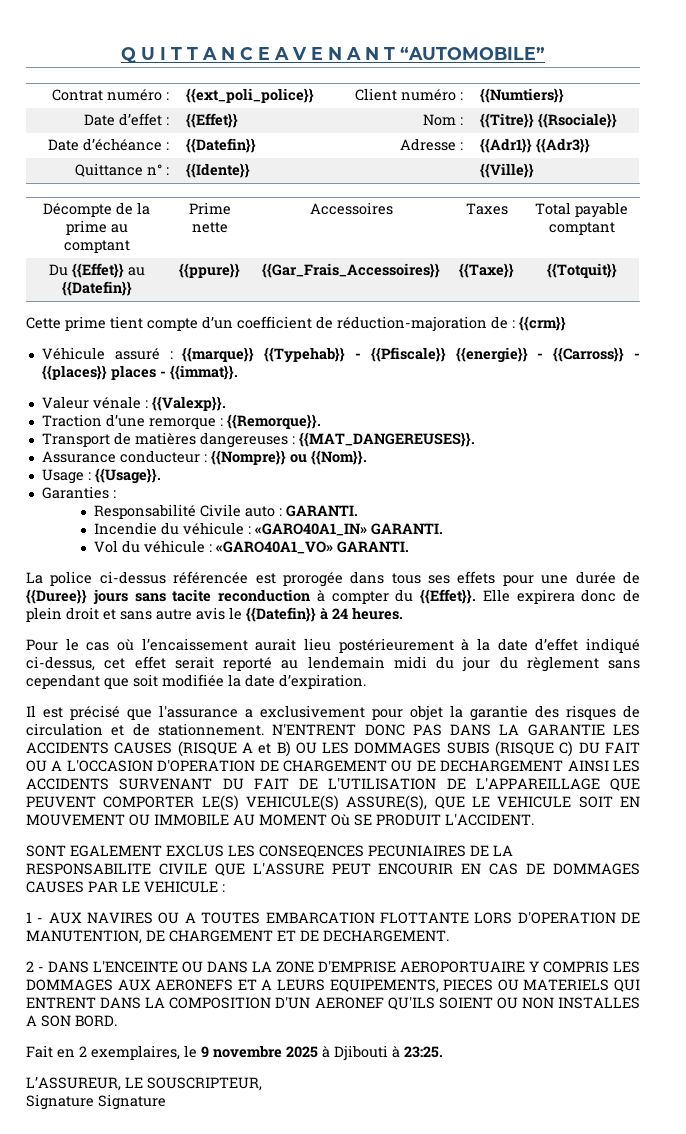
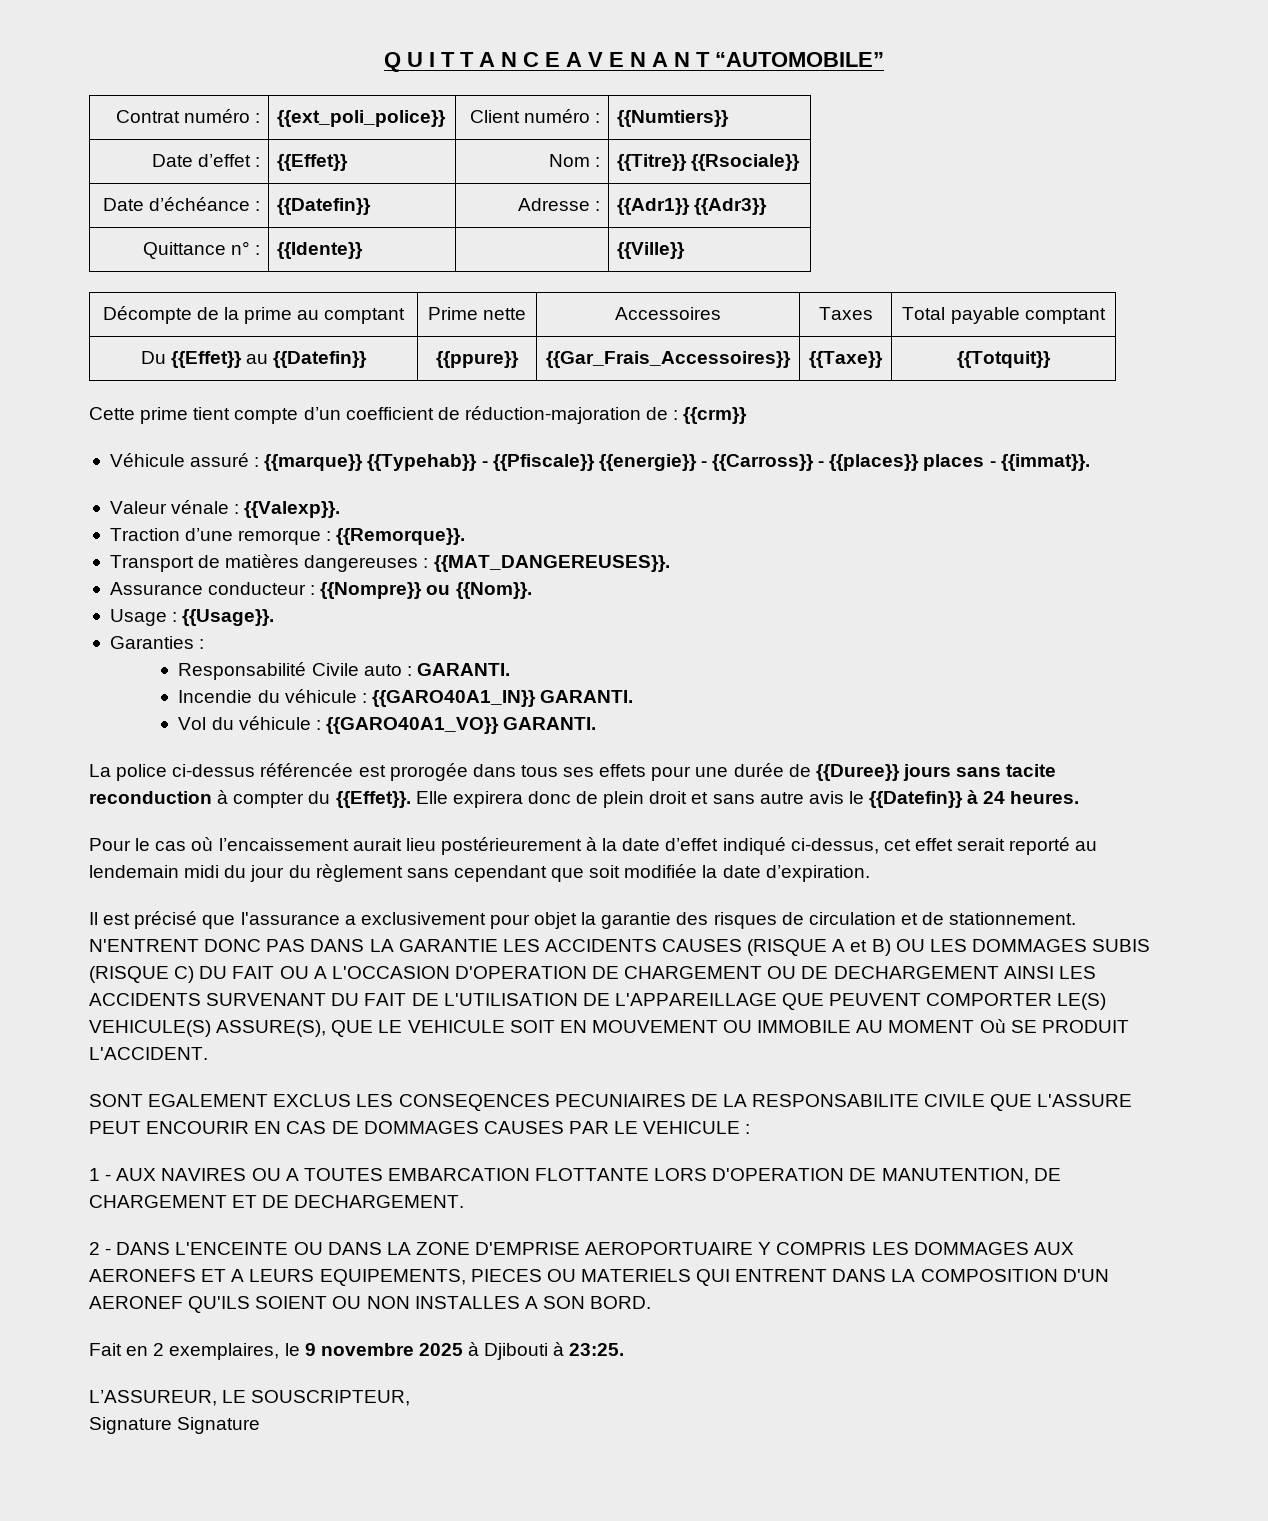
- Incendie du véhicule : «GARO40A1_IN» GARANTI.
+ Incendie du véhicule : {{GARO40A1_IN}} GARANTI.
- Vol du véhicule : «GARO40A1_VO» GARANTI.
+ Vol du véhicule : {{GARO40A1_VO}} GARANTI.

